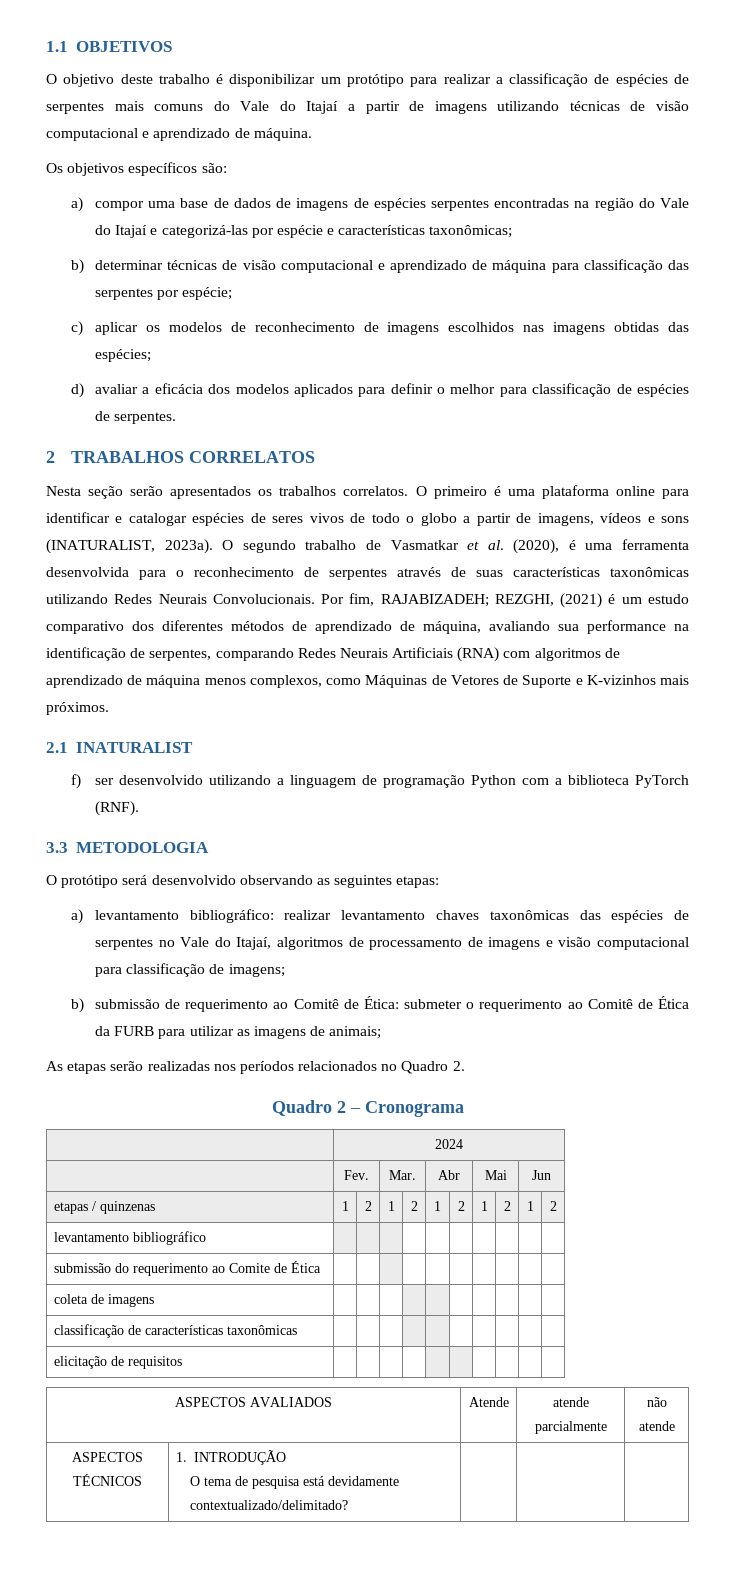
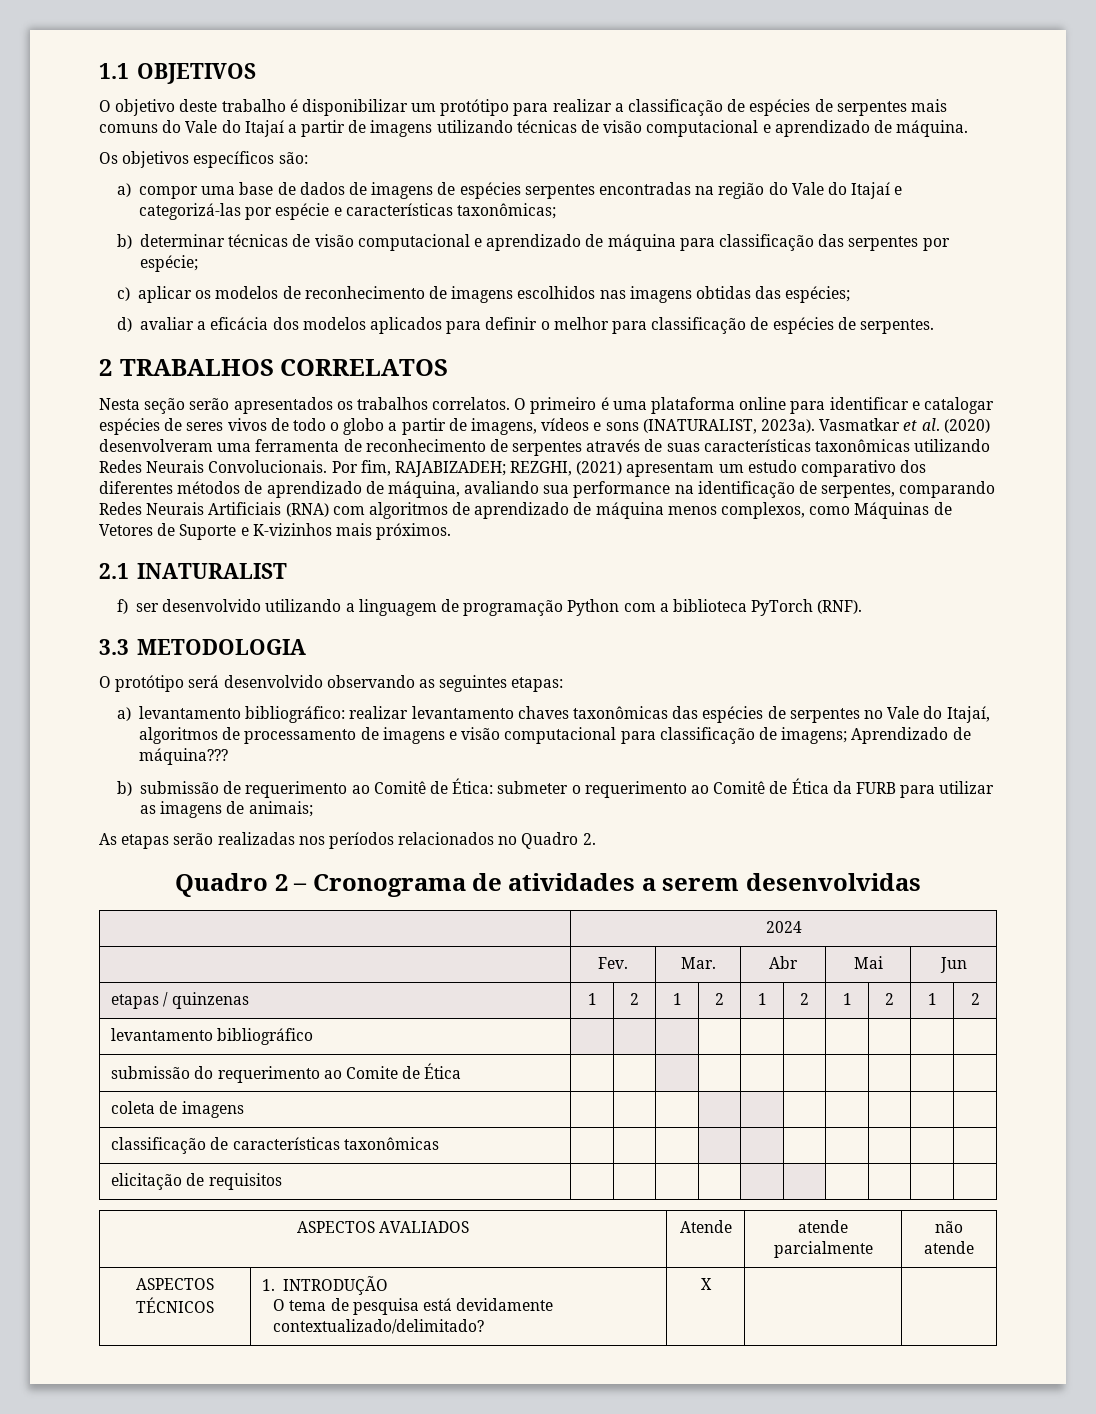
- O segundo trabalho de Vasmatkar et al. (2020), é uma ferramenta desenvolvida para o reconhecimento de serpentes através de suas características taxonômicas utilizando Redes Neurais Convolucionais.
+ Vasmatkar et al. (2020) desenvolveram uma ferramenta de reconhecimento de serpentes através de suas características taxonômicas utilizando Redes Neurais Convolucionais.
- Por fim, RAJABIZADEH; REZGHI, (2021) é um estudo comparativo dos diferentes métodos de aprendizado de máquina, avaliando sua performance na identificação de serpentes, comparando Redes Neurais Artificiais (RNA) com algoritmos de aprendizado de máquina menos complexos, como Máquinas de Vetores de Suporte e K-vizinhos mais próximos.
+ Por fim, RAJABIZADEH; REZGHI, (2021) apresentam um estudo comparativo dos diferentes métodos de aprendizado de máquina, avaliando sua performance na identificação de serpentes, comparando Redes Neurais Artificiais (RNA) com algoritmos de aprendizado de máquina menos complexos, como Máquinas de Vetores de Suporte e K-vizinhos mais próximos.
- a) levantamento bibliográfico: realizar levantamento chaves taxonômicas das espécies de serpentes no Vale do Itajaí, algoritmos de processamento de imagens e visão computacional para classificação de imagens;
+ a) levantamento bibliográfico: realizar levantamento chaves taxonômicas das espécies de serpentes no Vale do Itajaí, algoritmos de processamento de imagens e visão computacional para classificação de imagens; Aprendizado de máquina???
- Quadro 2 – Cronograma
+ Quadro 2 – Cronograma de atividades a serem desenvolvidas
  ASPECTOS TÉCNICOS | 1. INTRODUÇÃO
- O tema de pesquisa está devidamente contextualizado/delimitado? | | |
+ O tema de pesquisa está devidamente contextualizado/delimitado? | X | |

